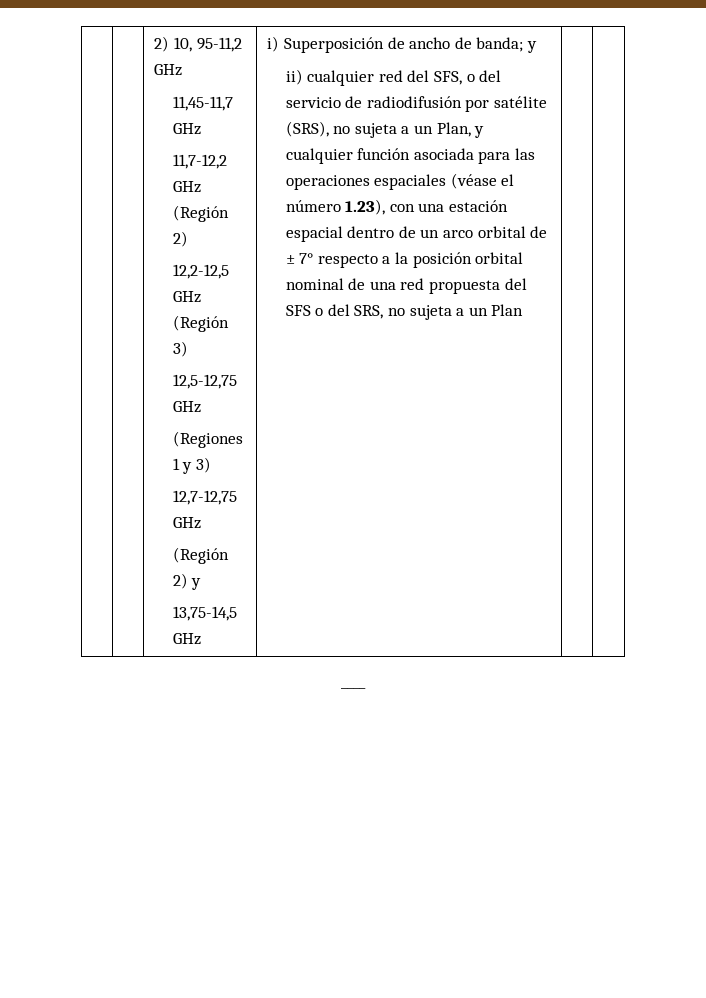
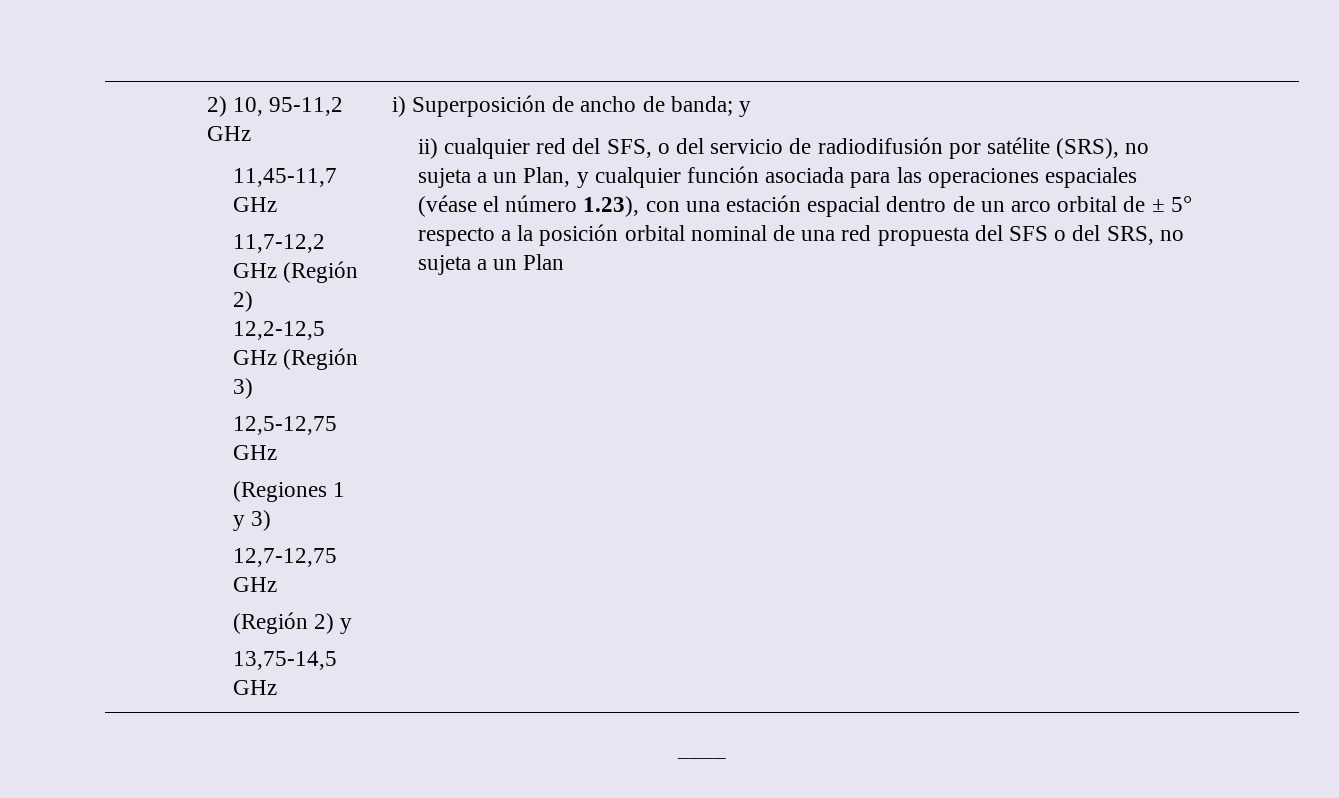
- ii) cualquier red del SFS, o del servicio de radiodifusión por satélite (SRS), no sujeta a un Plan, y cualquier función asociada para las operaciones espaciales (véase el número 1.23), con una estación espacial dentro de un arco orbital de ± 7° respecto a la posición orbital nominal de una red propuesta del SFS o del SRS, no sujeta a un Plan
+ ii) cualquier red del SFS, o del servicio de radiodifusión por satélite (SRS), no sujeta a un Plan, y cualquier función asociada para las operaciones espaciales (véase el número 1.23), con una estación espacial dentro de un arco orbital de ± 5° respecto a la posición orbital nominal de una red propuesta del SFS o del SRS, no sujeta a un Plan

